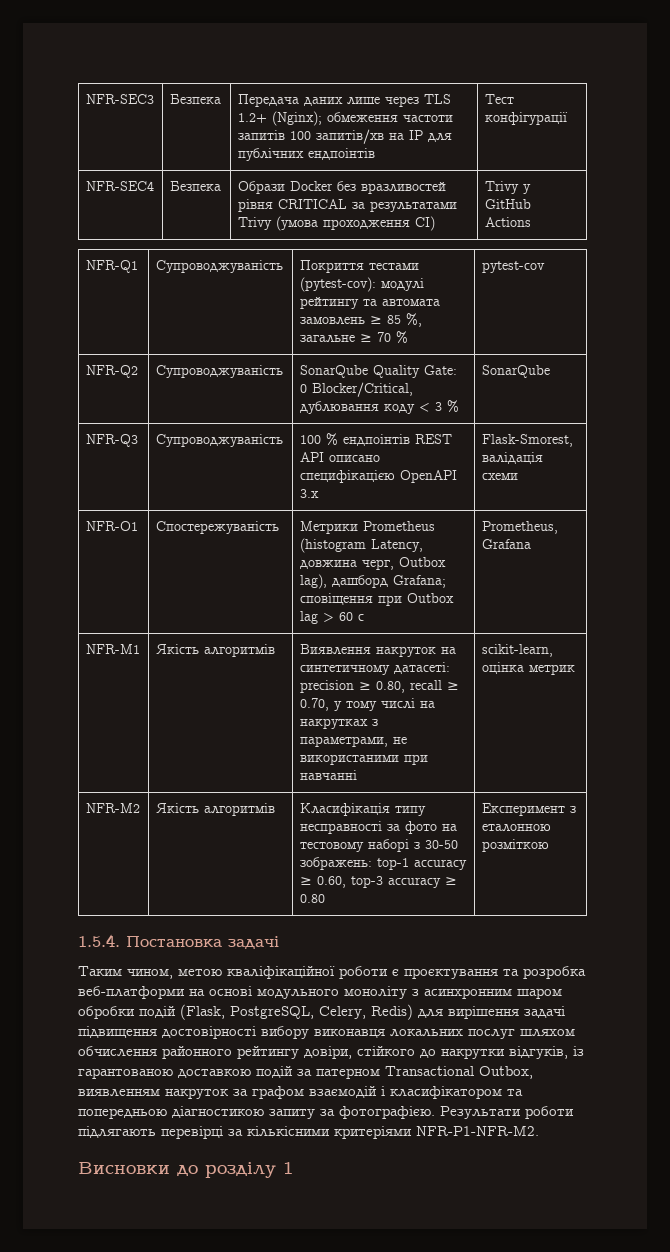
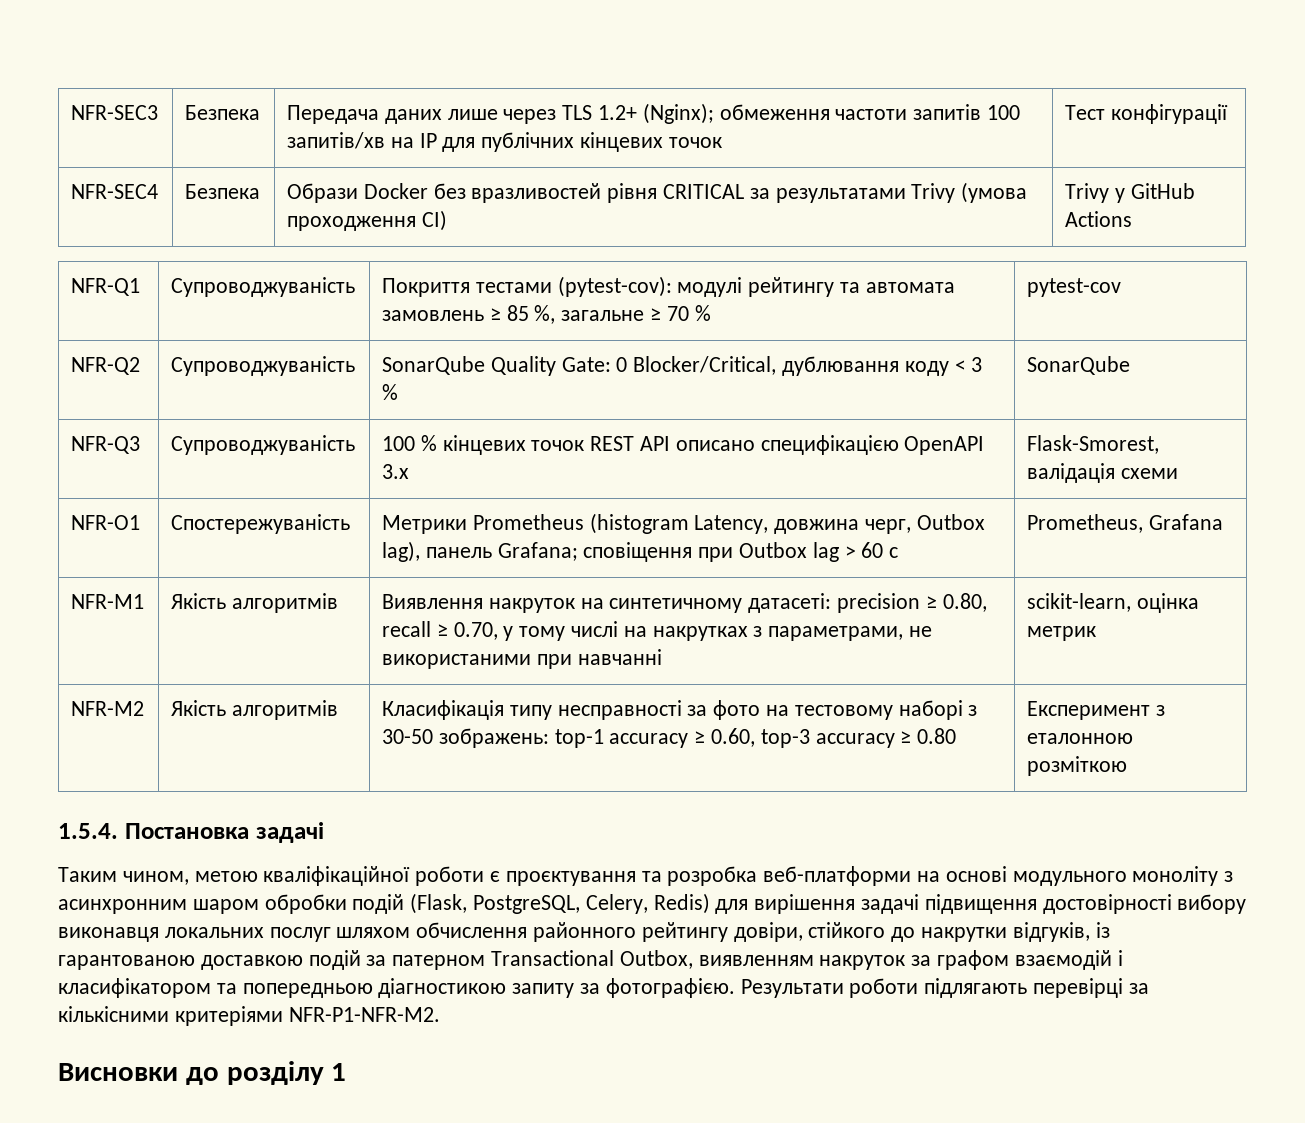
- NFR-SEC3 | Безпека | Передача даних лише через TLS 1.2+ (Nginx); обмеження частоти запитів 100 запитів/хв на IP для публічних ендпоінтів | Тест конфігурації
+ NFR-SEC3 | Безпека | Передача даних лише через TLS 1.2+ (Nginx); обмеження частоти запитів 100 запитів/хв на IP для публічних кінцевих точок | Тест конфігурації
- NFR-Q3 | Супроводжуваність | 100 % ендпоінтів REST API описано специфікацією OpenAPI 3.x | Flask-Smorest, валідація схеми
+ NFR-Q3 | Супроводжуваність | 100 % кінцевих точок REST API описано специфікацією OpenAPI 3.x | Flask-Smorest, валідація схеми
- NFR-O1 | Спостережуваність | Метрики Prometheus (histogram Latency, довжина черг, Outbox lag), дашборд Grafana; сповіщення при Outbox lag > 60 с | Prometheus, Grafana
+ NFR-O1 | Спостережуваність | Метрики Prometheus (histogram Latency, довжина черг, Outbox lag), панель Grafana; сповіщення при Outbox lag > 60 с | Prometheus, Grafana

